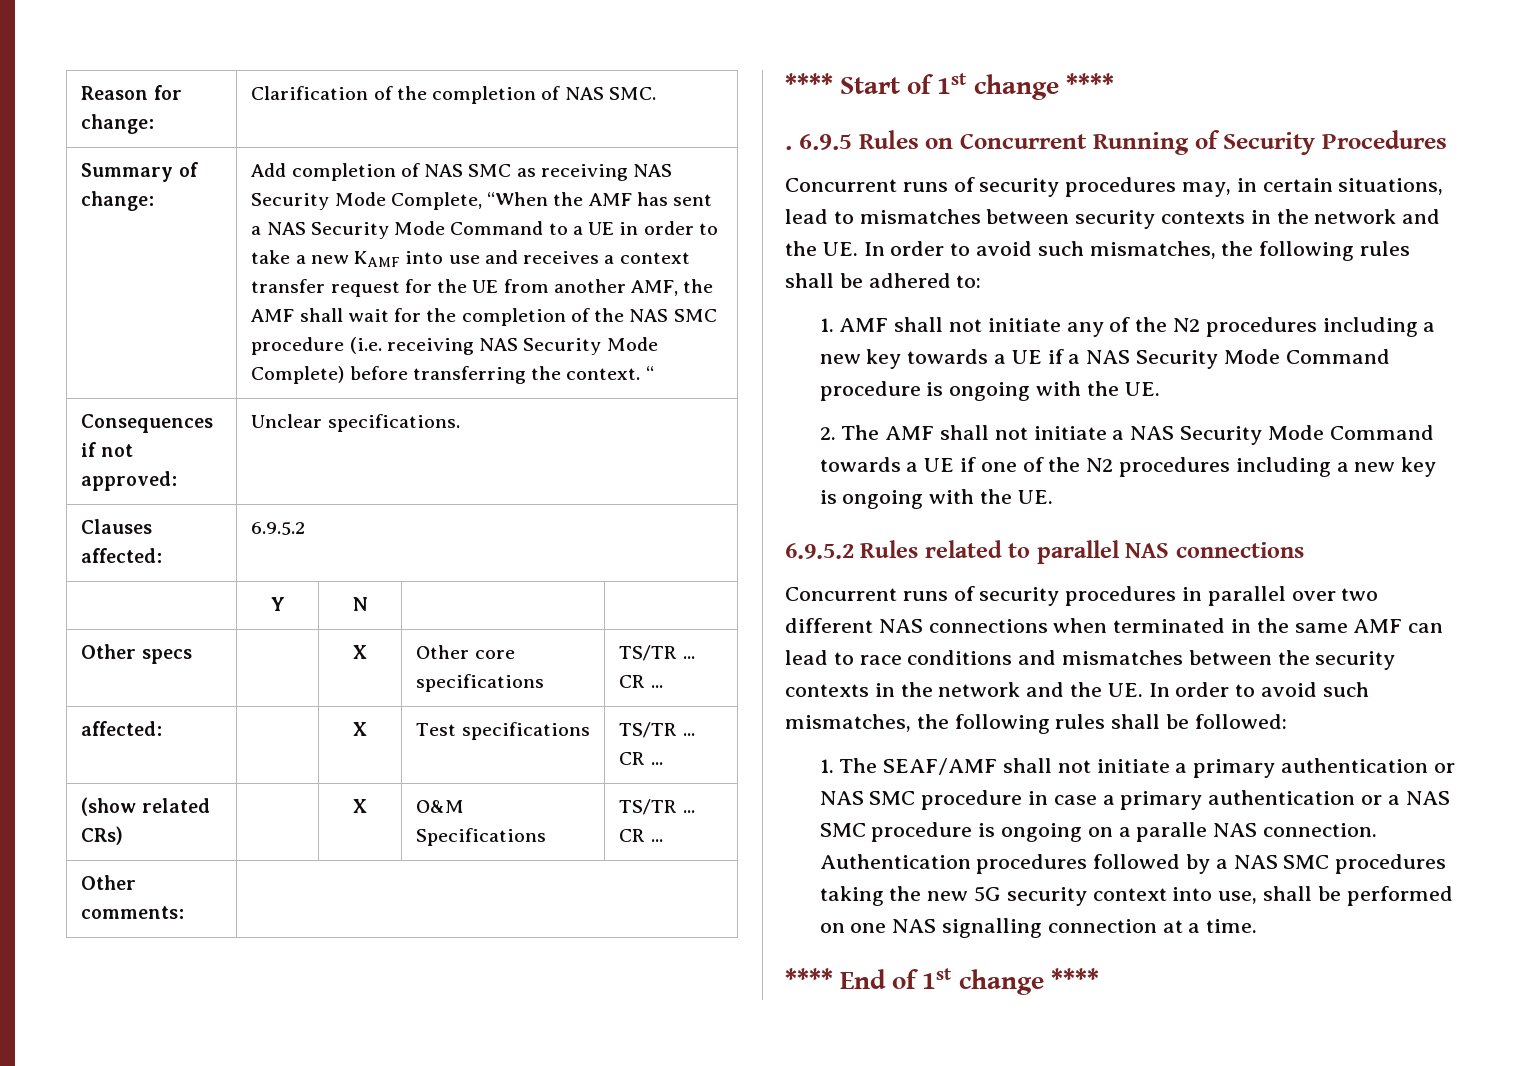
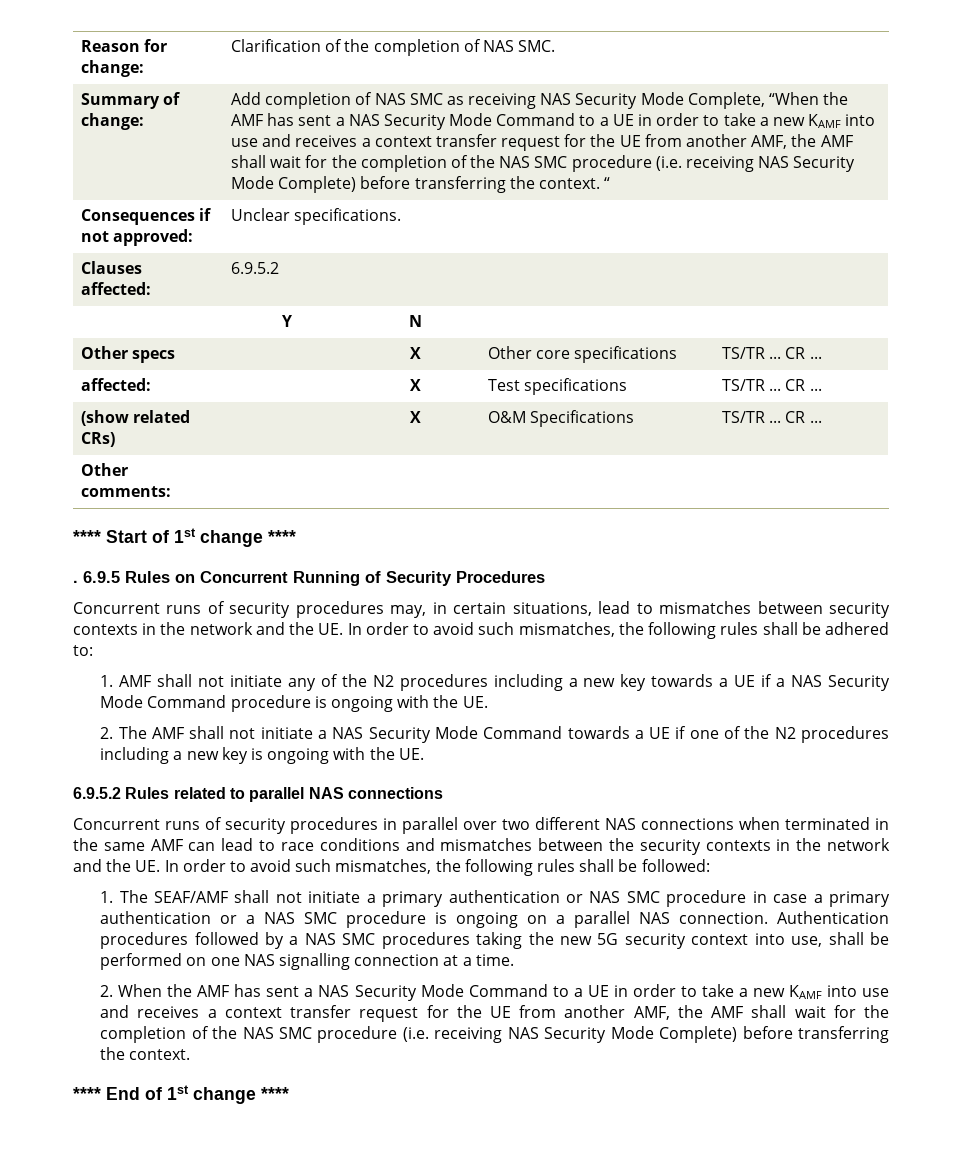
- 1. The SEAF/AMF shall not initiate a primary authentication or NAS SMC procedure in case a primary authentication or a NAS SMC procedure is ongoing on a paralle NAS connection.
+ 1. The SEAF/AMF shall not initiate a primary authentication or NAS SMC procedure in case a primary authentication or a NAS SMC procedure is ongoing on a parallel NAS connection.
+ 2. When the AMF has sent a NAS Security Mode Command to a UE in order to take a new KAMF into use and receives a context transfer request for the UE from another AMF, the AMF shall wait for the completion of the NAS SMC procedure (i.e. receiving NAS Security Mode Complete) before transferring the context.

